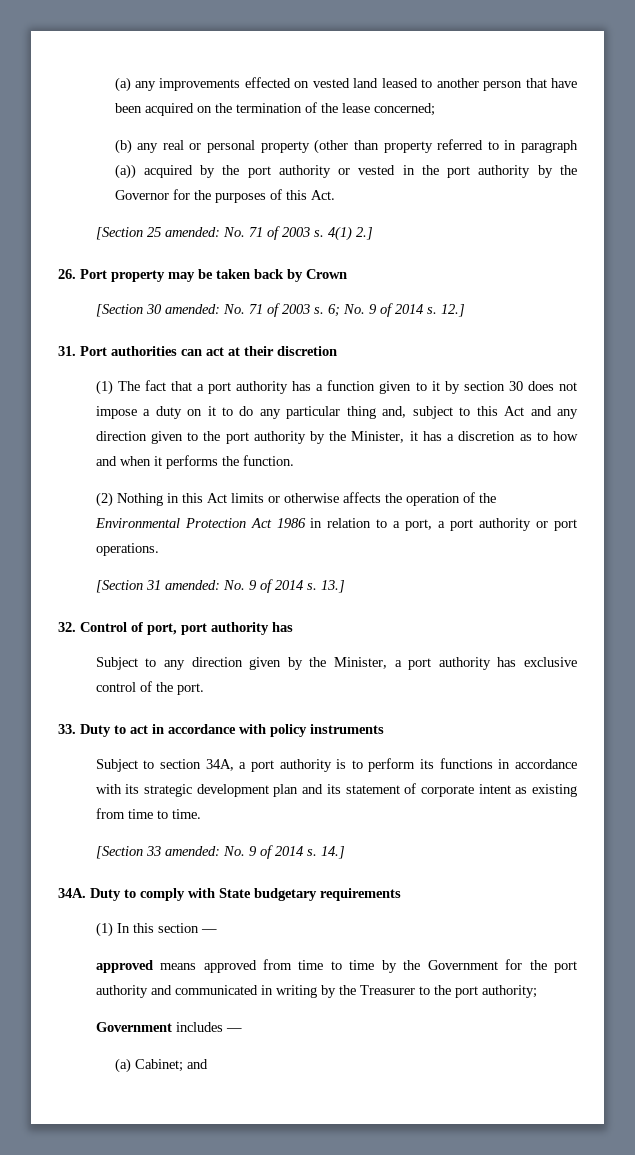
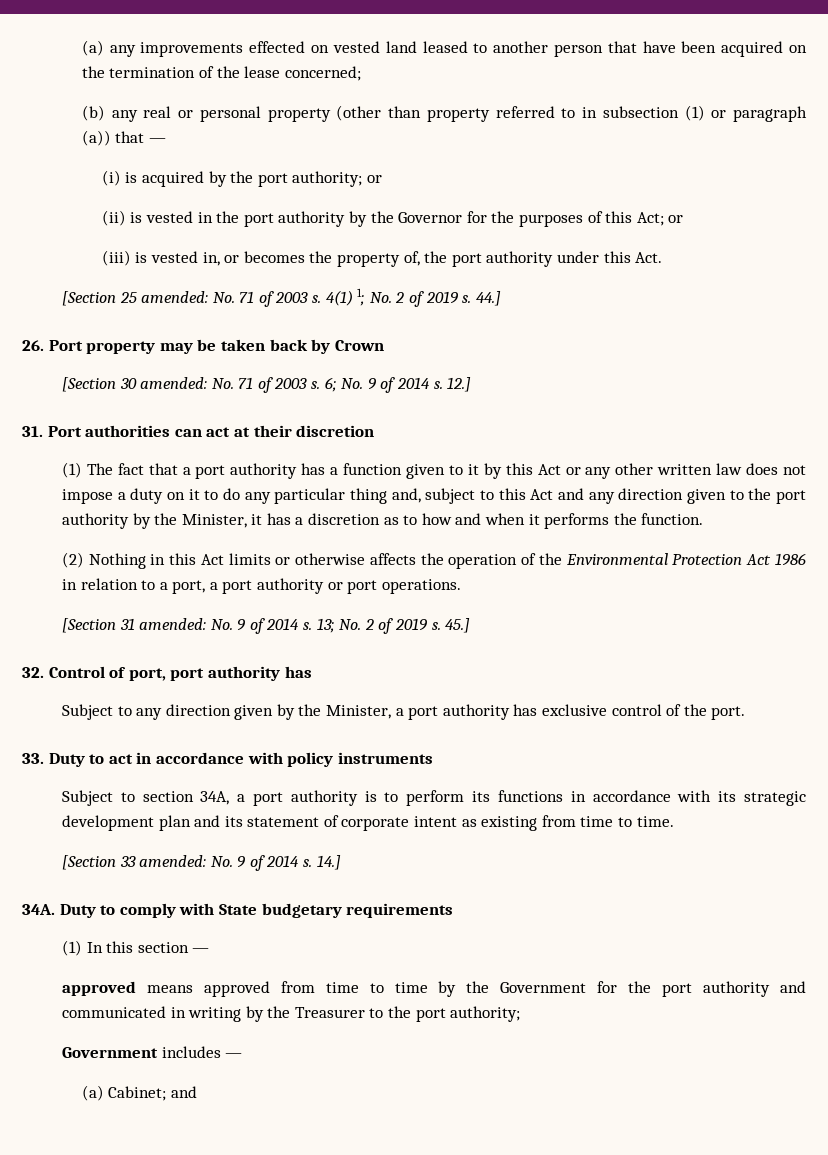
- (b) any real or personal property (other than property referred to in paragraph (a)) acquired by the port authority or vested in the port authority by the Governor for the purposes of this Act.
+ (b) any real or personal property (other than property referred to in subsection (1) or paragraph (a)) that —
+ (i) is acquired by the port authority; or
+ (ii) is vested in the port authority by the Governor for the purposes of this Act; or
+ (iii) is vested in, or becomes the property of, the port authority under this Act.
- 4(1) 2.]
+ 4(1) 1; No. 2 of 2019 s. 44.]
- (1) The fact that a port authority has a function given to it by section 30 does not impose a duty on it to do any particular thing and, subject to this Act and any direction given to the port authority by the Minister, it has a discretion as to how and when it performs the function.
+ (1) The fact that a port authority has a function given to it by this Act or any other written law does not impose a duty on it to do any particular thing and, subject to this Act and any direction given to the port authority by the Minister, it has a discretion as to how and when it performs the function.
- 13.]
+ 13; No. 2 of 2019 s. 45.]

